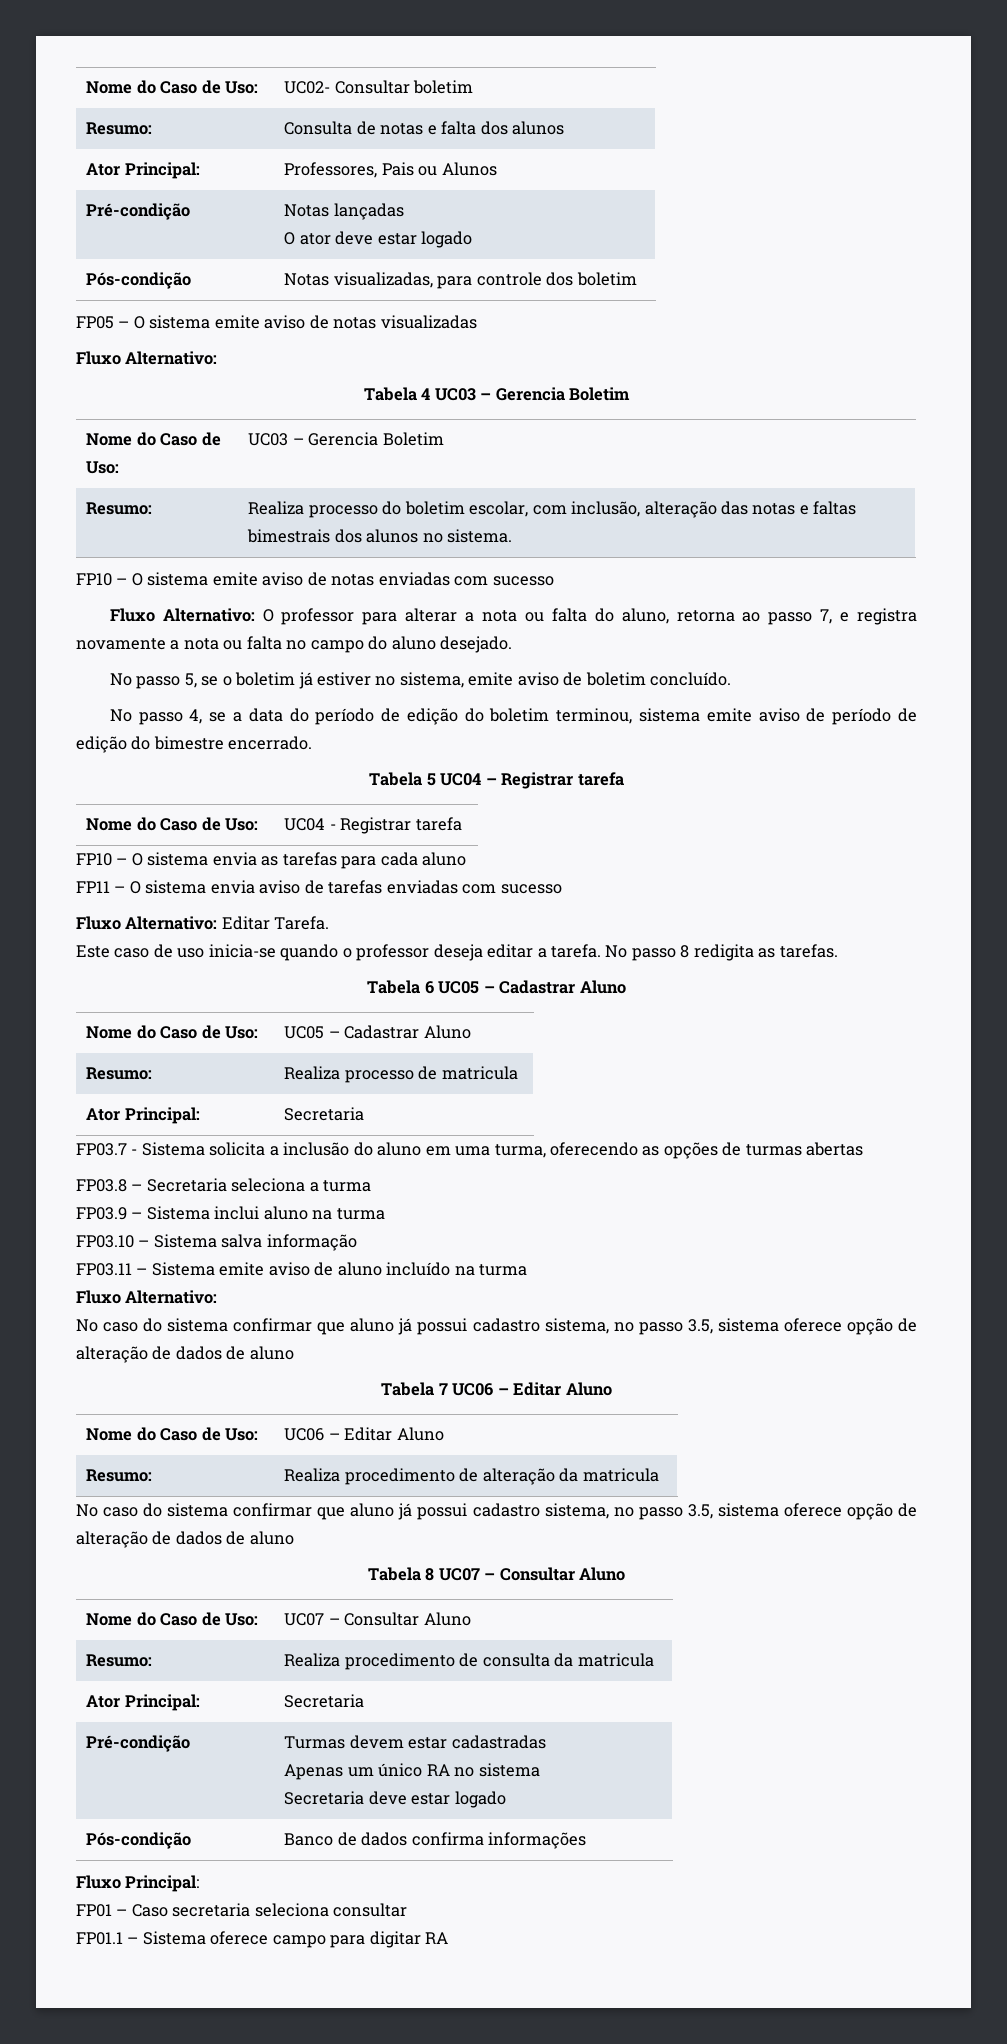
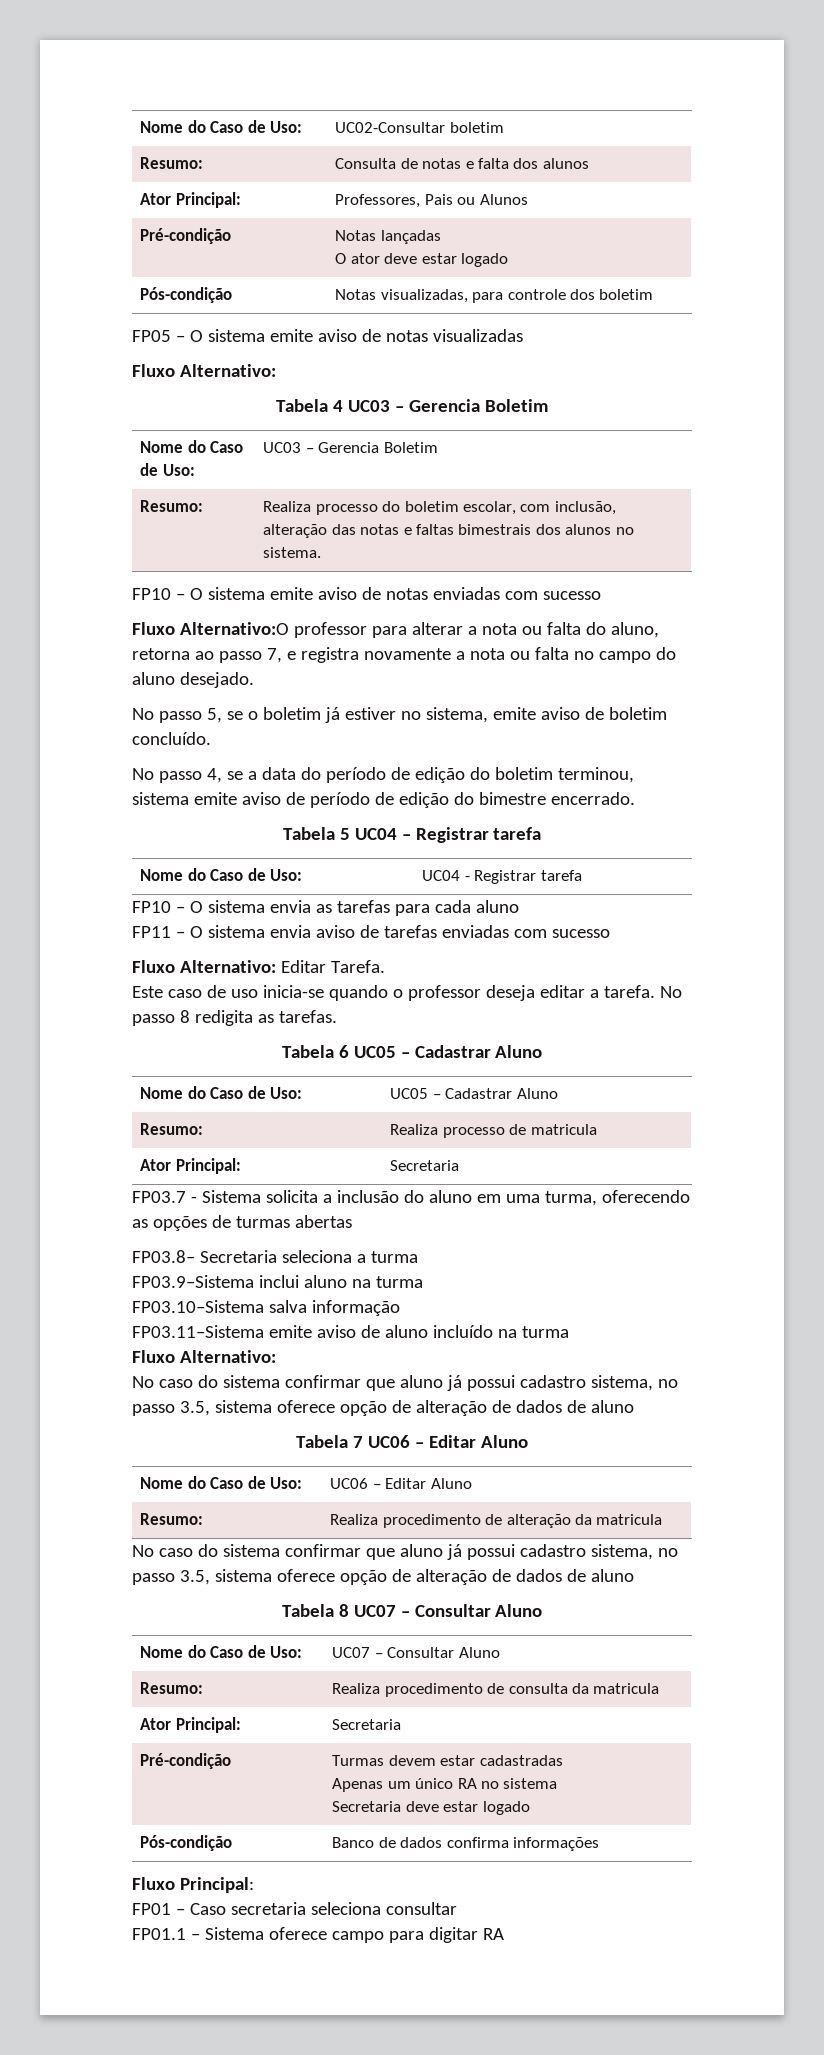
- Nome do Caso de Uso: | UC02- Consultar boletim
+ Nome do Caso de Uso: | UC02-Consultar boletim
- Fluxo Alternativo: O professor para alterar a nota ou falta do aluno, retorna ao passo 7, e registra novamente a nota ou falta no campo do aluno desejado.
+ Fluxo Alternativo:O professor para alterar a nota ou falta do aluno, retorna ao passo 7, e registra novamente a nota ou falta no campo do aluno desejado.
- FP03.8 – Secretaria seleciona a turma
+ FP03.8– Secretaria seleciona a turma
- FP03.9 – Sistema inclui aluno na turma
+ FP03.9–Sistema inclui aluno na turma
- FP03.10 – Sistema salva informação
+ FP03.10–Sistema salva informação
- FP03.11 – Sistema emite aviso de aluno incluído na turma
+ FP03.11–Sistema emite aviso de aluno incluído na turma

